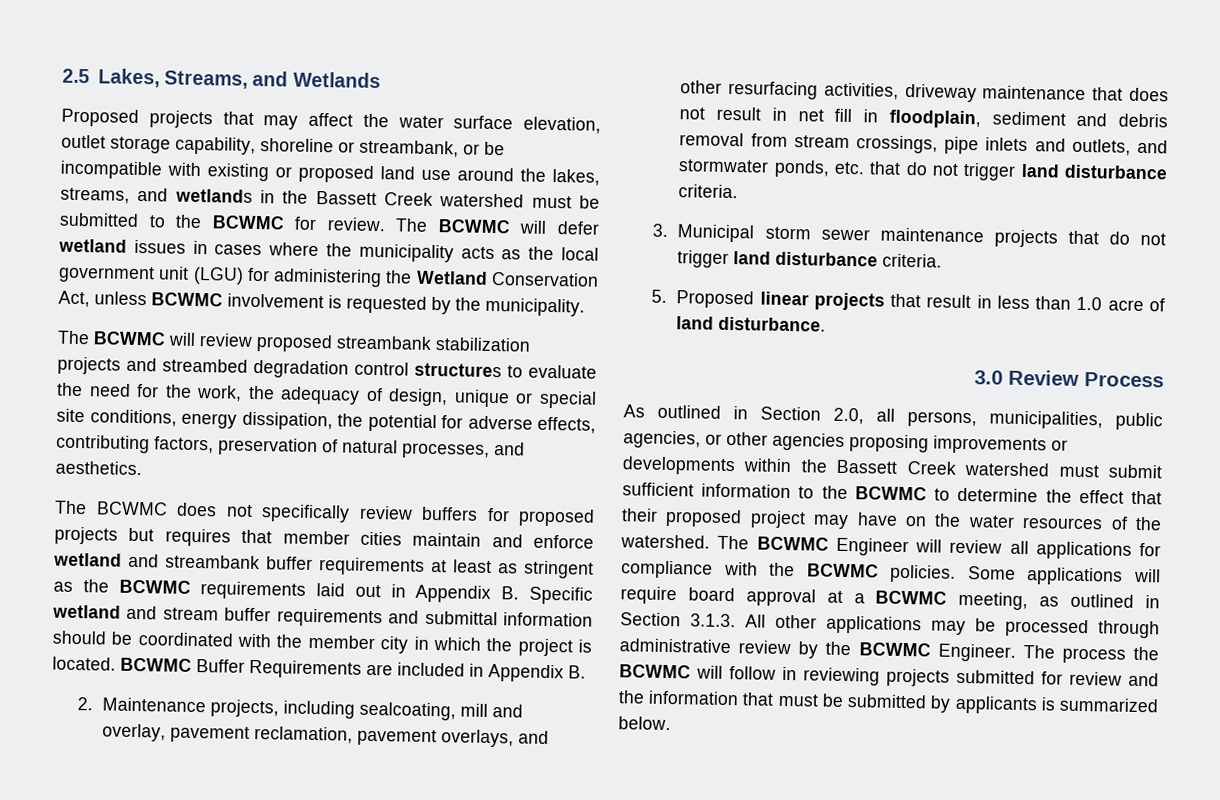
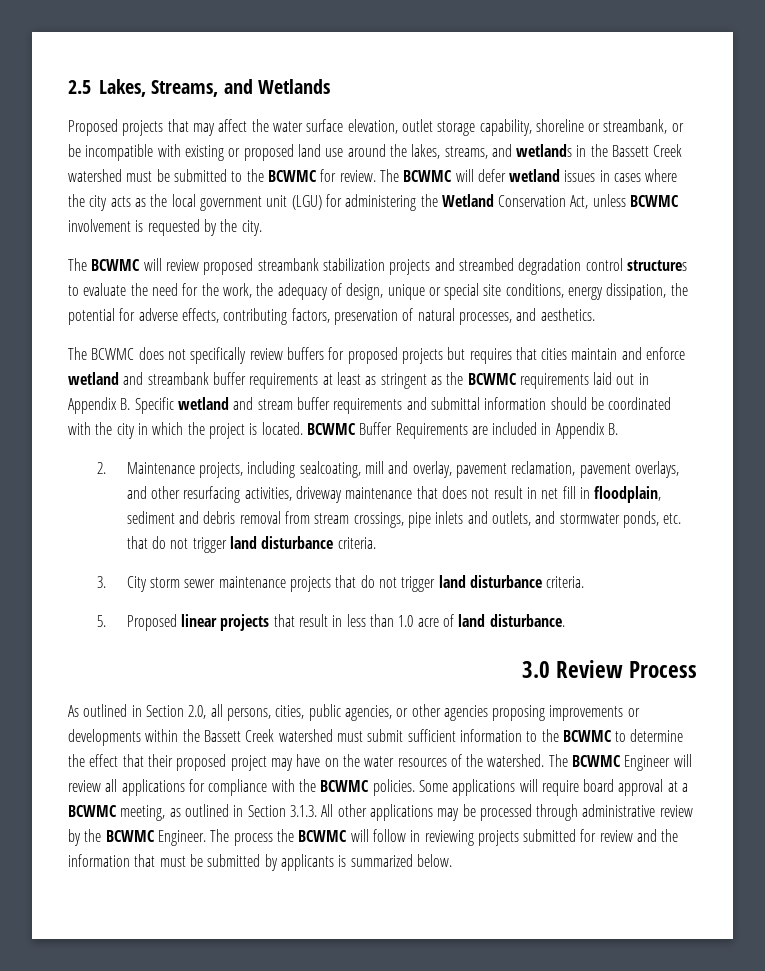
- The BCWMC will defer wetland issues in cases where the municipality acts as the local government unit (LGU) for administering the Wetland Conservation Act, unless BCWMC involvement is requested by the municipality.
+ The BCWMC will defer wetland issues in cases where the city acts as the local government unit (LGU) for administering the Wetland Conservation Act, unless BCWMC involvement is requested by the city.
- The BCWMC does not specifically review buffers for proposed projects but requires that member cities maintain and enforce wetland and streambank buffer requirements at least as stringent as the BCWMC requirements laid out in Appendix B. Specific wetland and stream buffer requirements and submittal information should be coordinated with the member city in which the project is located.
+ The BCWMC does not specifically review buffers for proposed projects but requires that cities maintain and enforce wetland and streambank buffer requirements at least as stringent as the BCWMC requirements laid out in Appendix B. Specific wetland and stream buffer requirements and submittal information should be coordinated with the city in which the project is located.
- 3. Municipal storm sewer maintenance projects that do not trigger land disturbance criteria.
+ 3. City storm sewer maintenance projects that do not trigger land disturbance criteria.
- As outlined in Section 2.0, all persons, municipalities, public agencies, or other agencies proposing improvements or developments within the Bassett Creek watershed must submit sufficient information to the BCWMC to determine the effect that their proposed project may have on the water resources of the watershed.
+ As outlined in Section 2.0, all persons, cities, public agencies, or other agencies proposing improvements or developments within the Bassett Creek watershed must submit sufficient information to the BCWMC to determine the effect that their proposed project may have on the water resources of the watershed.

